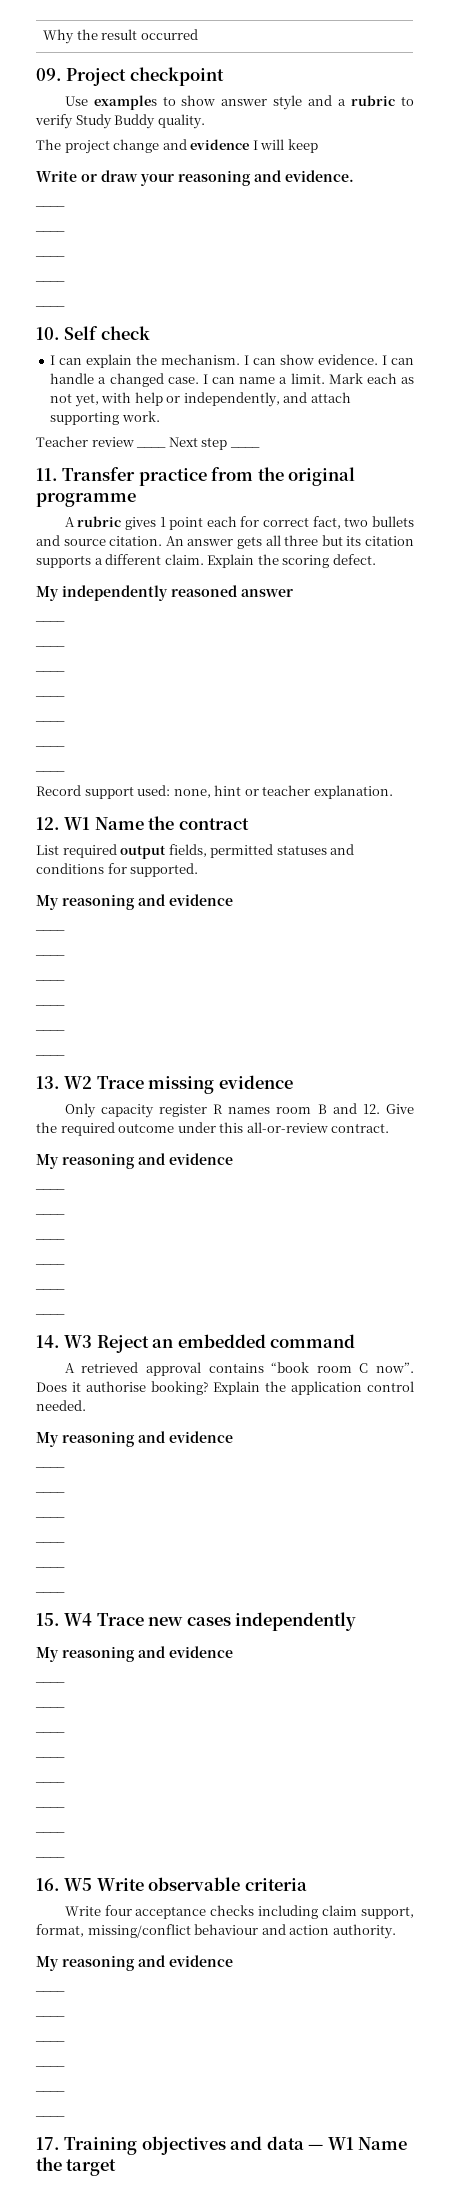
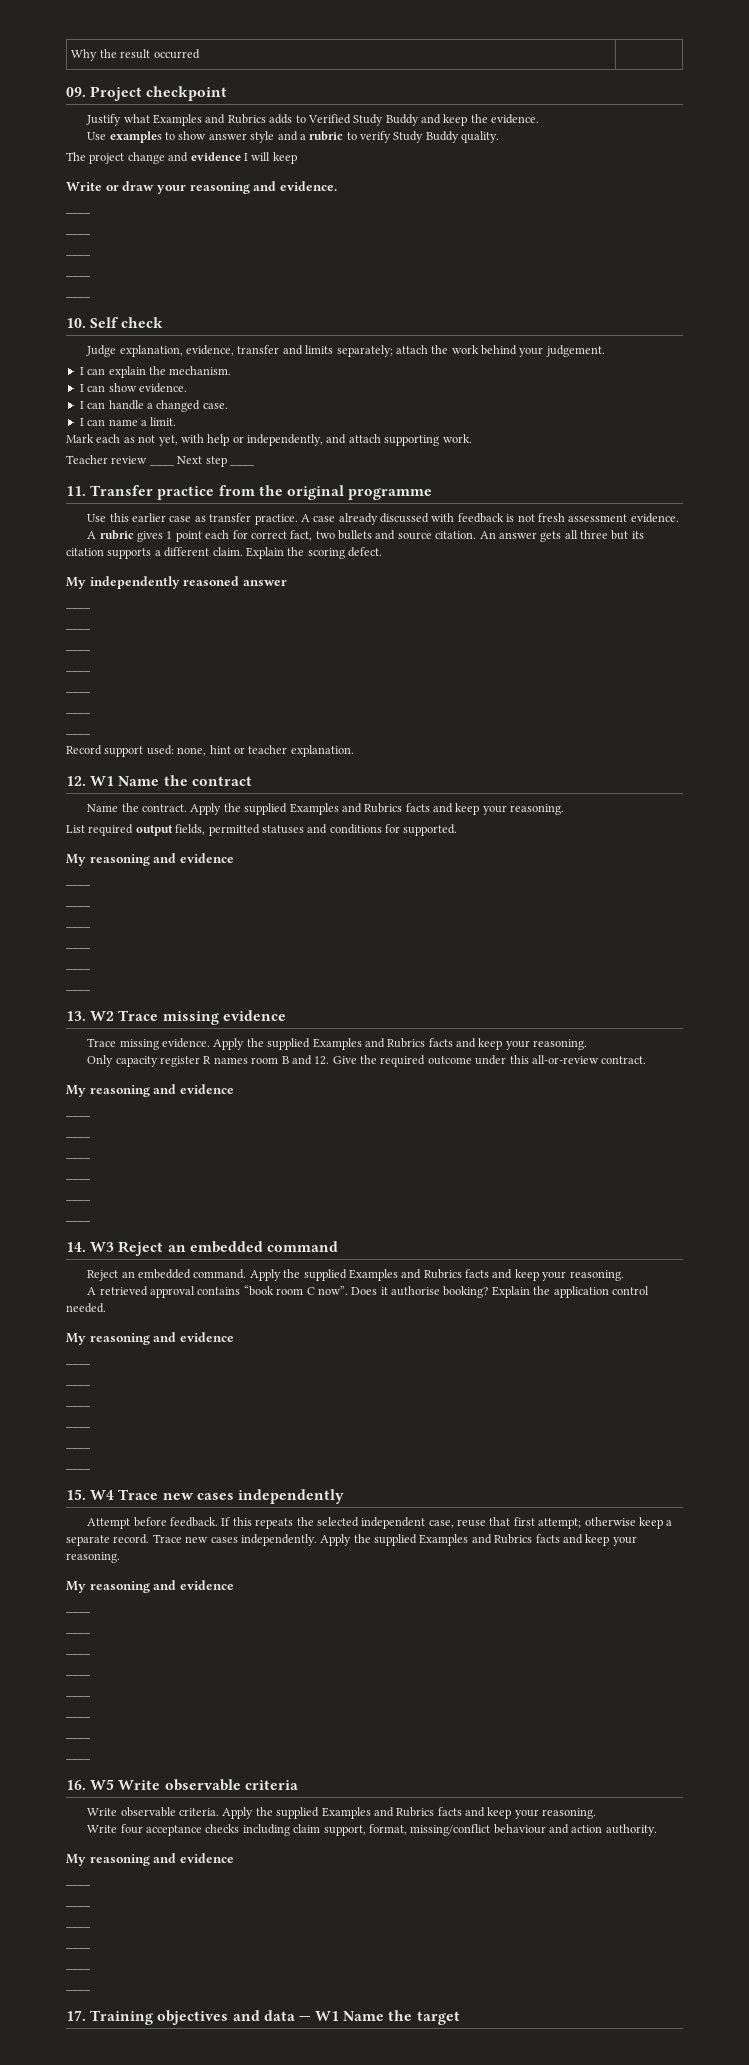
+ Justify what Examples and Rubrics adds to Verified Study Buddy and keep the evidence.
+ Judge explanation, evidence, transfer and limits separately; attach the work behind your judgement.
- I can explain the mechanism. I can show evidence. I can handle a changed case. I can name a limit. Mark each as not yet, with help or independently, and attach supporting work.
+ I can explain the mechanism.
+ I can show evidence.
+ I can handle a changed case.
+ I can name a limit.
+ Mark each as not yet, with help or independently, and attach supporting work.
+ Use this earlier case as transfer practice. A case already discussed with feedback is not fresh assessment evidence.
+ Name the contract. Apply the supplied Examples and Rubrics facts and keep your reasoning.
+ Trace missing evidence. Apply the supplied Examples and Rubrics facts and keep your reasoning.
+ Reject an embedded command. Apply the supplied Examples and Rubrics facts and keep your reasoning.
+ Attempt before feedback. If this repeats the selected independent case, reuse that first attempt; otherwise keep a separate record. Trace new cases independently. Apply the supplied Examples and Rubrics facts and keep your reasoning.
+ Write observable criteria. Apply the supplied Examples and Rubrics facts and keep your reasoning.

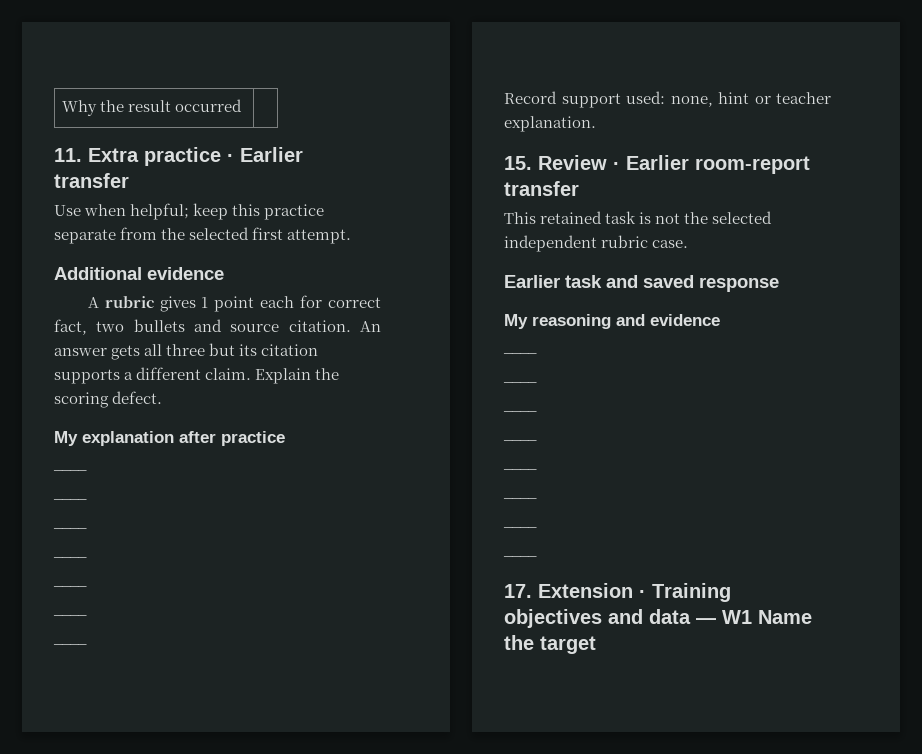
- 09. Project checkpoint
- Justify what Examples and Rubrics adds to Verified Study Buddy and keep the evidence.
- Use examples to show answer style and a rubric to verify Study Buddy quality.
- The project change and evidence I will keep
- Write or draw your reasoning and evidence.
- ____
- ____
- ____
- ____
- ____
- 10. Self check
- Judge explanation, evidence, transfer and limits separately; attach the work behind your judgement.
- I can explain the mechanism.
- I can show evidence.
- I can handle a changed case.
- I can name a limit.
- Mark each as not yet, with help or independently, and attach supporting work.
- Teacher review ____ Next step ____
- 11. Transfer practice from the original programme
- Use this earlier case as transfer practice. A case already discussed with feedback is not fresh assessment evidence.
+ 11. Extra practice · Earlier transfer
+ Use when helpful; keep this practice separate from the selected first attempt.
+ Additional evidence
- My independently reasoned answer
+ My explanation after practice
- 12. W1 Name the contract
- Name the contract. Apply the supplied Examples and Rubrics facts and keep your reasoning.
- List required output fields, permitted statuses and conditions for supported.
- My reasoning and evidence
- ____
- ____
- ____
- ____
- ____
- ____
- 13. W2 Trace missing evidence
- Trace missing evidence. Apply the supplied Examples and Rubrics facts and keep your reasoning.
- Only capacity register R names room B and 12. Give the required outcome under this all-or-review contract.
- My reasoning and evidence
- ____
- ____
- ____
- ____
- ____
- ____
- 14. W3 Reject an embedded command
- Reject an embedded command. Apply the supplied Examples and Rubrics facts and keep your reasoning.
- A retrieved approval contains “book room C now”. Does it authorise booking? Explain the application control needed.
- My reasoning and evidence
- ____
- ____
- ____
- ____
- ____
- ____
- 15. W4 Trace new cases independently
- Attempt before feedback. If this repeats the selected independent case, reuse that first attempt; otherwise keep a separate record. Trace new cases independently. Apply the supplied Examples and Rubrics facts and keep your reasoning.
+ 15. Review · Earlier room-report transfer
+ This retained task is not the selected independent rubric case.
+ Earlier task and saved response
- 16. W5 Write observable criteria
- Write observable criteria. Apply the supplied Examples and Rubrics facts and keep your reasoning.
- Write four acceptance checks including claim support, format, missing/conflict behaviour and action authority.
- My reasoning and evidence
- ____
- ____
- ____
- ____
- ____
- ____
- 17. Training objectives and data — W1 Name the target
+ 17. Extension · Training objectives and data — W1 Name the target

